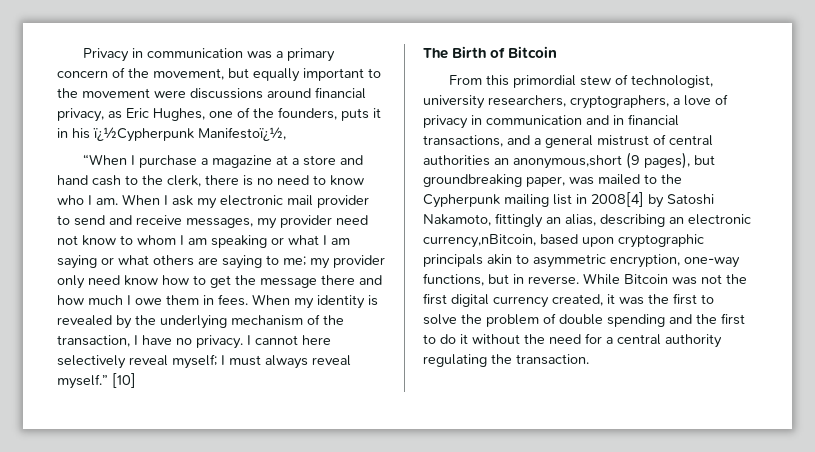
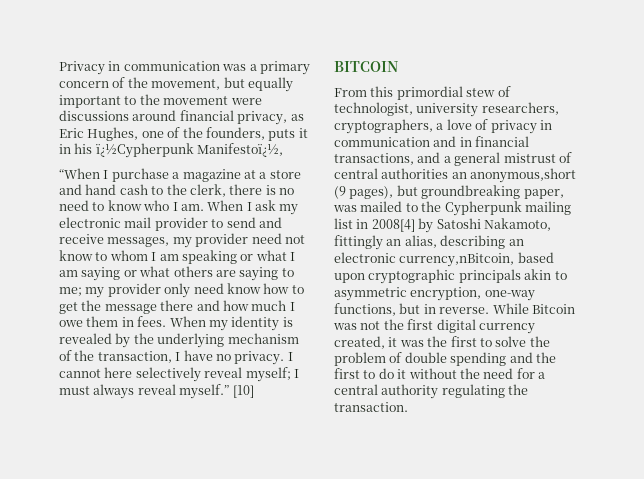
- The Birth of Bitcoin
+ BITCOIN

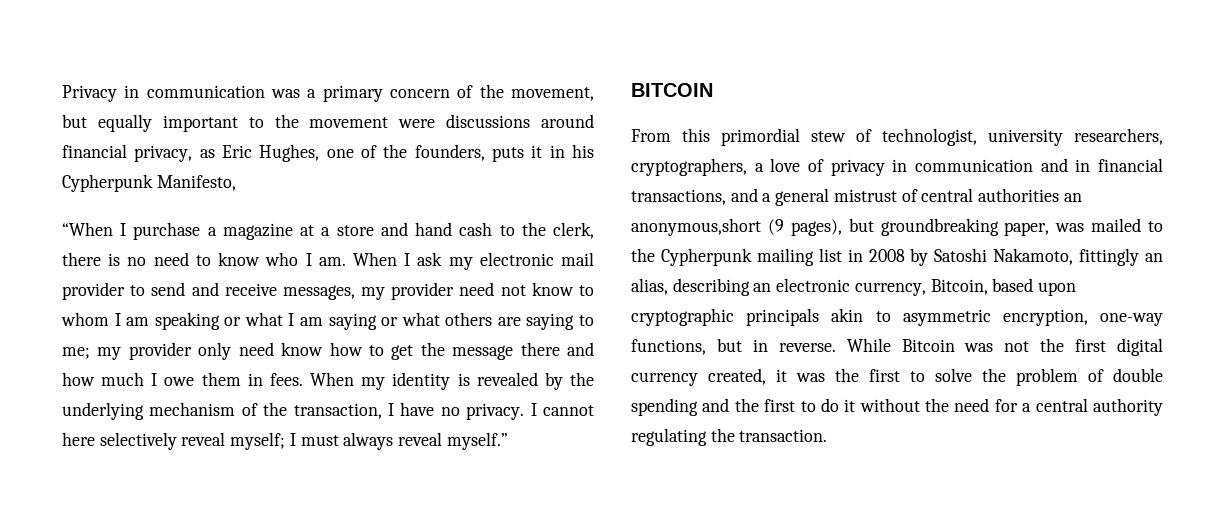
- Privacy in communication was a primary concern of the movement, but equally important to the movement were discussions around financial privacy, as Eric Hughes, one of the founders, puts it in his ï¿½Cypherpunk Manifestoï¿½,
+ Privacy in communication was a primary concern of the movement, but equally important to the movement were discussions around financial privacy, as Eric Hughes, one of the founders, puts it in his Cypherpunk Manifesto,
- [10]
- From this primordial stew of technologist, university researchers, cryptographers, a love of privacy in communication and in financial transactions, and a general mistrust of central authorities an anonymous,short (9 pages), but groundbreaking paper, was mailed to the Cypherpunk mailing list in 2008[4] by Satoshi Nakamoto, fittingly an alias, describing an electronic currency,nBitcoin, based upon cryptographic principals akin to asymmetric encryption, one-way functions, but in reverse.
+ From this primordial stew of technologist, university researchers, cryptographers, a love of privacy in communication and in financial transactions, and a general mistrust of central authorities an anonymous,short (9 pages), but groundbreaking paper, was mailed to the Cypherpunk mailing list in 2008 by Satoshi Nakamoto, fittingly an alias, describing an electronic currency, Bitcoin, based upon cryptographic principals akin to asymmetric encryption, one-way functions, but in reverse.

